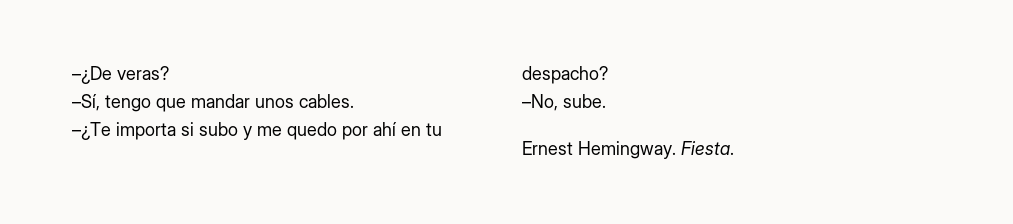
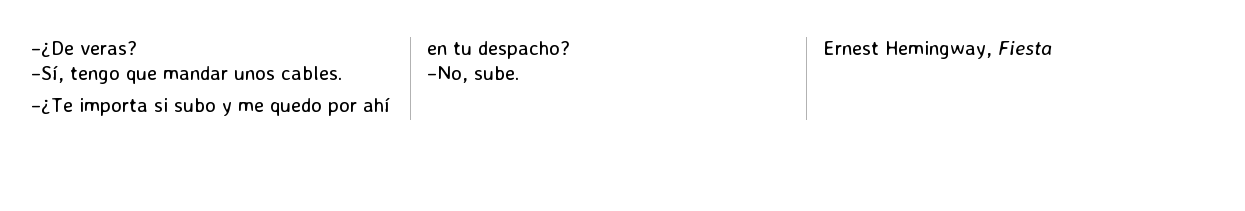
- Ernest Hemingway. Fiesta.
+ Ernest Hemingway, Fiesta

